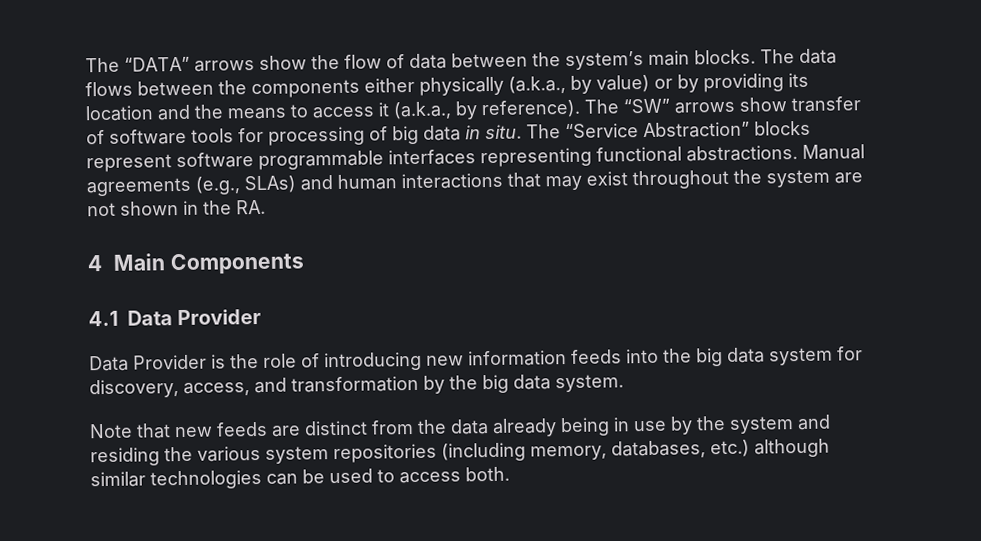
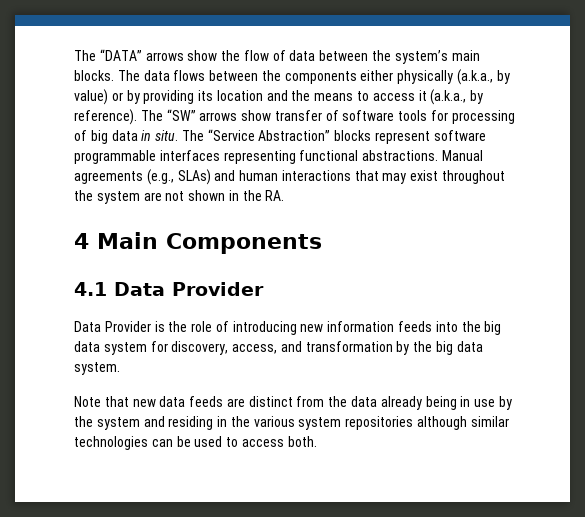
- Note that new feeds are distinct from the data already being in use by the system and residing the various system repositories (including memory, databases, etc.) although similar technologies can be used to access both.
+ Note that new data feeds are distinct from the data already being in use by the system and residing in the various system repositories although similar technologies can be used to access both.

